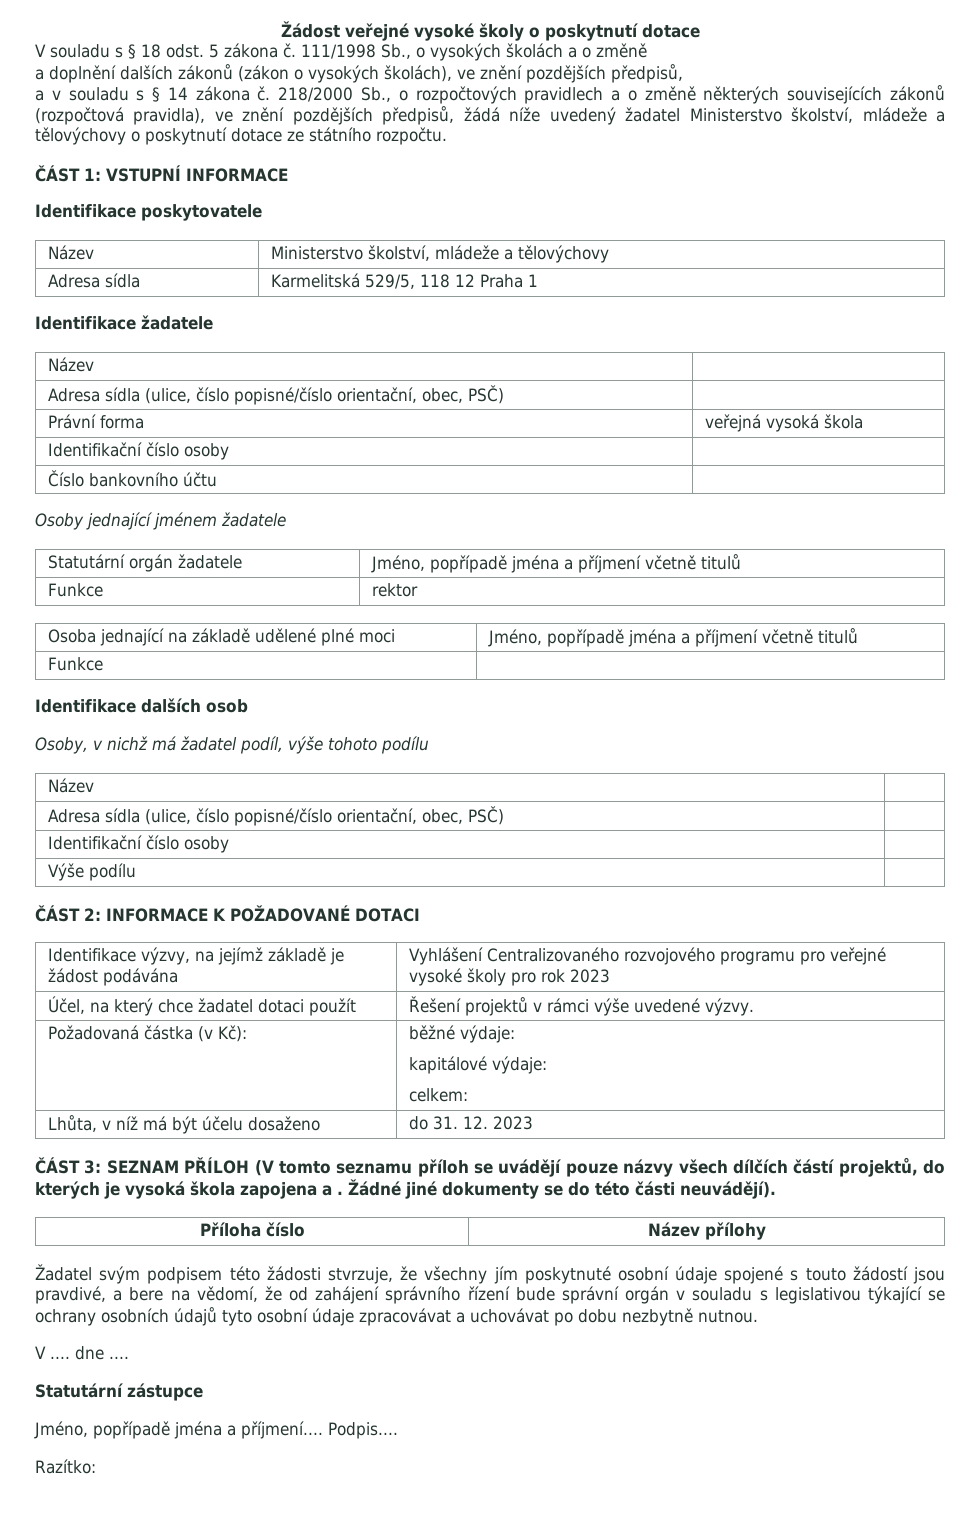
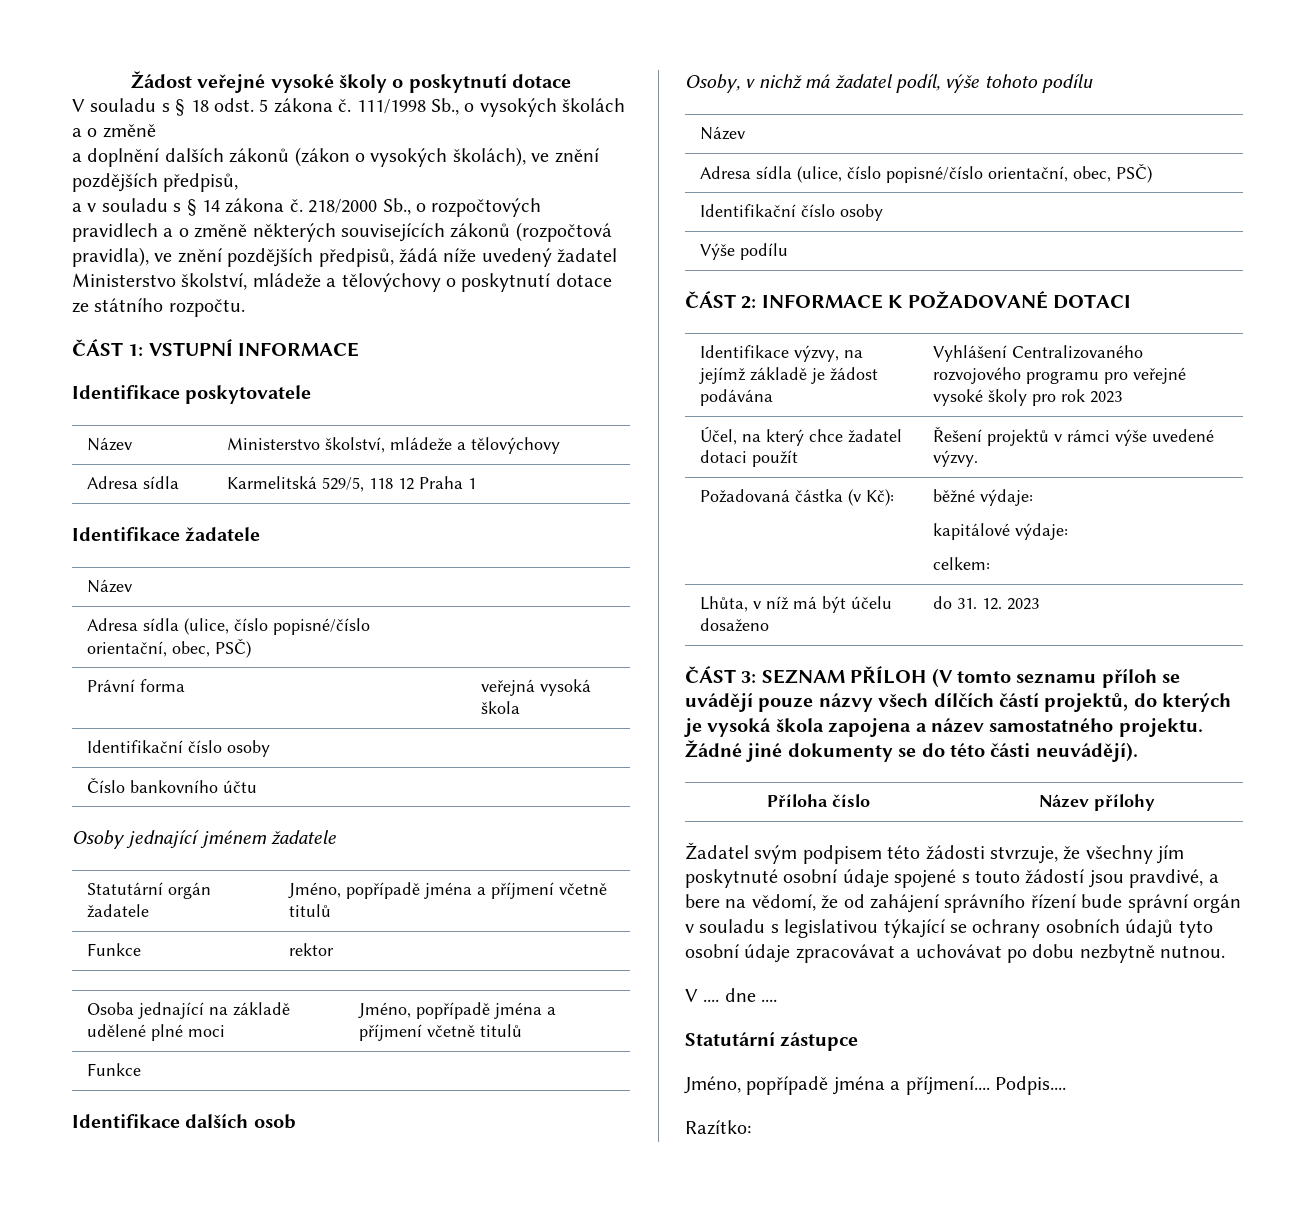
- ČÁST 3: SEZNAM PŘÍLOH (V tomto seznamu příloh se uvádějí pouze názvy všech dílčích částí projektů, do kterých je vysoká škola zapojena a .
+ ČÁST 3: SEZNAM PŘÍLOH (V tomto seznamu příloh se uvádějí pouze názvy všech dílčích částí projektů, do kterých je vysoká škola zapojena a název samostatného projektu.

